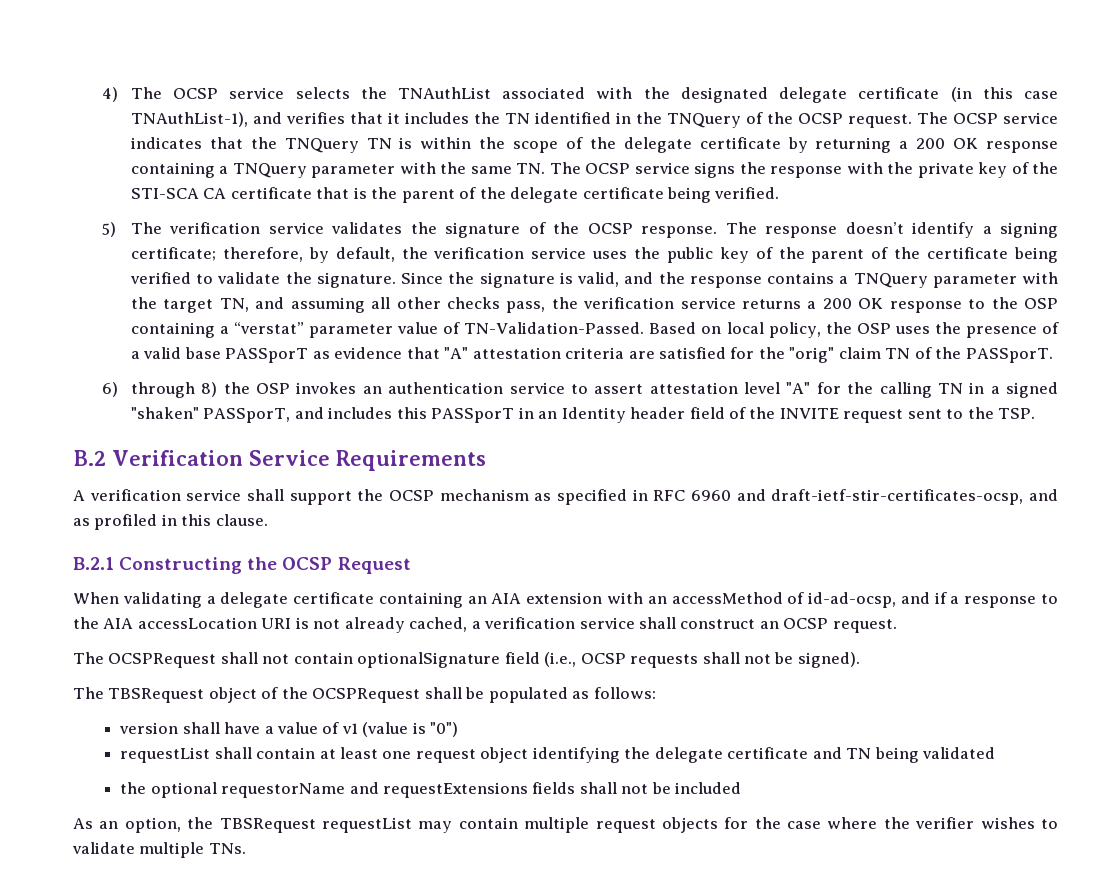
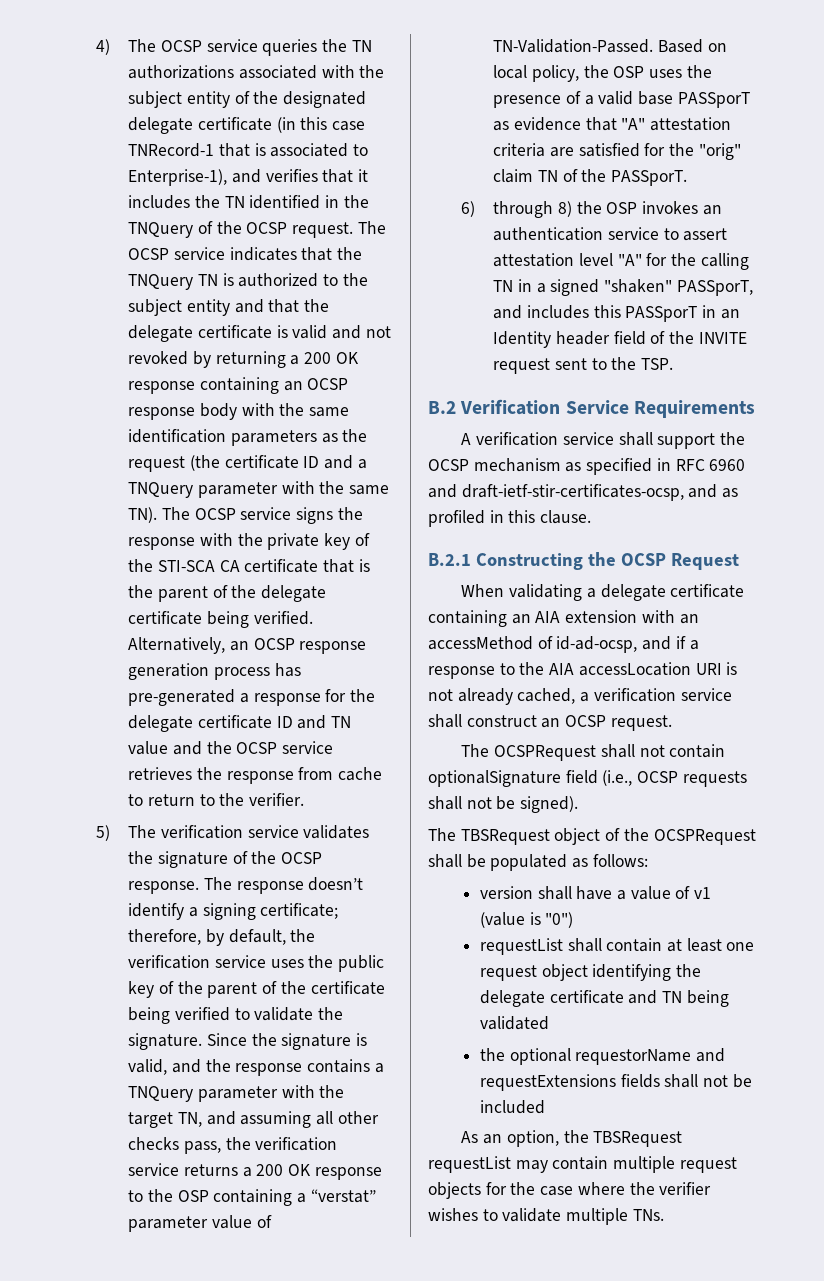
- 4) The OCSP service selects the TNAuthList associated with the designated delegate certificate (in this case TNAuthList-1), and verifies that it includes the TN identified in the TNQuery of the OCSP request.
+ 4) The OCSP service queries the TN authorizations associated with the subject entity of the designated delegate certificate (in this case TNRecord-1 that is associated to Enterprise-1), and verifies that it includes the TN identified in the TNQuery of the OCSP request.
- The OCSP service indicates that the TNQuery TN is within the scope of the delegate certificate by returning a 200 OK response containing a TNQuery parameter with the same TN. The OCSP service signs the response with the private key of the STI-SCA CA certificate that is the parent of the delegate certificate being verified.
+ The OCSP service indicates that the TNQuery TN is authorized to the subject entity and that the delegate certificate is valid and not revoked by returning a 200 OK response containing an OCSP response body with the same identification parameters as the request (the certificate ID and a TNQuery parameter with the same TN). The OCSP service signs the response with the private key of the STI-SCA CA certificate that is the parent of the delegate certificate being verified. Alternatively, an OCSP response generation process has pre-generated a response for the delegate certificate ID and TN value and the OCSP service retrieves the response from cache to return to the verifier.

